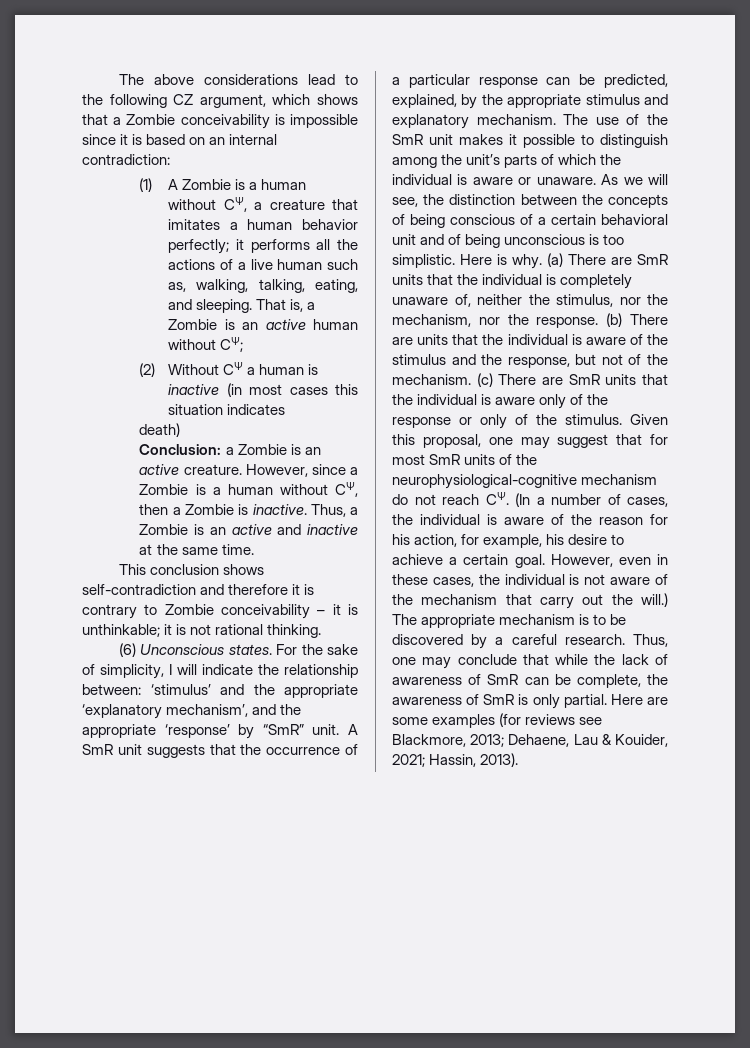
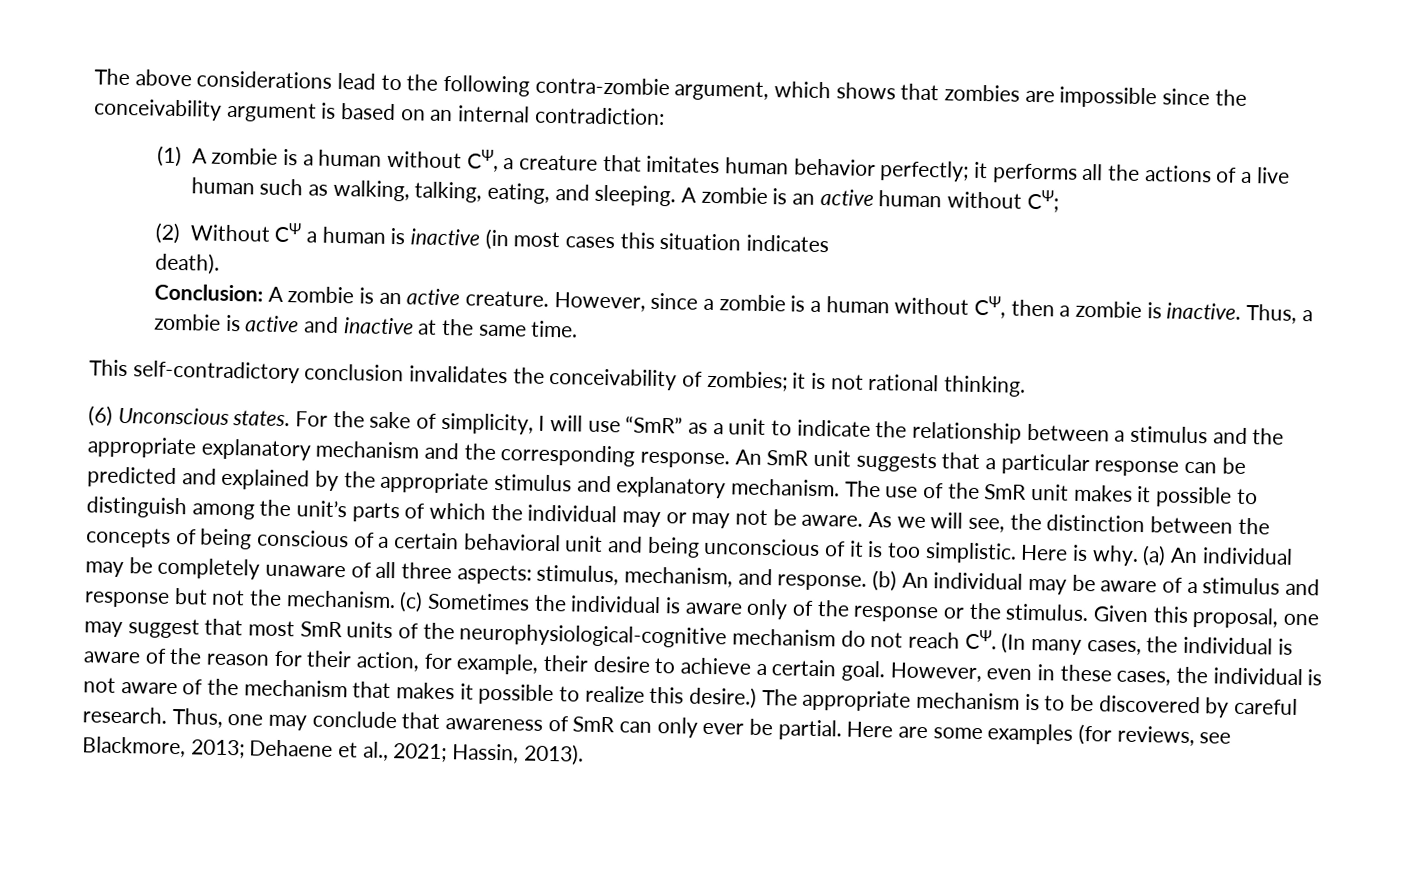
- The above considerations lead to the following CZ argument, which shows that a Zombie conceivability is impossible since it is based on an internal contradiction:
+ The above considerations lead to the following contra-zombie argument, which shows that zombies are impossible since the conceivability argument is based on an internal contradiction:
- (1) A Zombie is a human without CΨ, a creature that imitates a human behavior perfectly; it performs all the actions of a live human such as, walking, talking, eating, and sleeping.
+ (1) A zombie is a human without CΨ, a creature that imitates human behavior perfectly; it performs all the actions of a live human such as walking, talking, eating, and sleeping.
- That is, a Zombie is an active human without CΨ;
+ A zombie is an active human without CΨ;
- death)
+ death).
- Conclusion: a Zombie is an active creature.
+ Conclusion: A zombie is an active creature.
- However, since a Zombie is a human without CΨ, then a Zombie is inactive.
+ However, since a zombie is a human without CΨ, then a zombie is inactive.
- Thus, a Zombie is an active and inactive at the same time.
+ Thus, a zombie is active and inactive at the same time.
- This conclusion shows self-contradiction and therefore it is contrary to Zombie conceivability – it is unthinkable; it is not rational thinking.
+ This self-contradictory conclusion invalidates the conceivability of zombies; it is not rational thinking.
- For the sake of simplicity, I will indicate the relationship between: ‘stimulus’ and the appropriate ‘explanatory mechanism’, and the appropriate ‘response’ by “SmR” unit. A SmR unit suggests that the occurrence of a particular response can be predicted, explained, by the appropriate stimulus and explanatory mechanism.
+ For the sake of simplicity, I will use “SmR” as a unit to indicate the relationship between a stimulus and the appropriate explanatory mechanism and the corresponding response. An SmR unit suggests that a particular response can be predicted and explained by the appropriate stimulus and explanatory mechanism.
- The use of the SmR unit makes it possible to distinguish among the unit’s parts of which the individual is aware or unaware.
+ The use of the SmR unit makes it possible to distinguish among the unit’s parts of which the individual may or may not be aware.
- As we will see, the distinction between the concepts of being conscious of a certain behavioral unit and of being unconscious is too simplistic.
+ As we will see, the distinction between the concepts of being conscious of a certain behavioral unit and being unconscious of it is too simplistic.
- (a) There are SmR units that the individual is completely unaware of, neither the stimulus, nor the mechanism, nor the response. (b) There are units that the individual is aware of the stimulus and the response, but not of the mechanism.
+ (a) An individual may be completely unaware of all three aspects: stimulus, mechanism, and response. (b) An individual may be aware of a stimulus and response but not the mechanism.
- (c) There are SmR units that the individual is aware only of the response or only of the stimulus.
+ (c) Sometimes the individual is aware only of the response or the stimulus.
- Given this proposal, one may suggest that for most SmR units of the neurophysiological-cognitive mechanism do not reach CΨ. (In a number of cases, the individual is aware of the reason for his action, for example, his desire to achieve a certain goal.
+ Given this proposal, one may suggest that most SmR units of the neurophysiological-cognitive mechanism do not reach CΨ. (In many cases, the individual is aware of the reason for their action, for example, their desire to achieve a certain goal.
- However, even in these cases, the individual is not aware of the mechanism that carry out the will.)
+ However, even in these cases, the individual is not aware of the mechanism that makes it possible to realize this desire.)
- The appropriate mechanism is to be discovered by a careful research.
+ The appropriate mechanism is to be discovered by careful research.
- Thus, one may conclude that while the lack of awareness of SmR can be complete, the awareness of SmR is only partial.
+ Thus, one may conclude that awareness of SmR can only ever be partial.
- Here are some examples (for reviews see Blackmore, 2013; Dehaene, Lau & Kouider, 2021; Hassin, 2013).
+ Here are some examples (for reviews, see Blackmore, 2013; Dehaene et al., 2021; Hassin, 2013).

